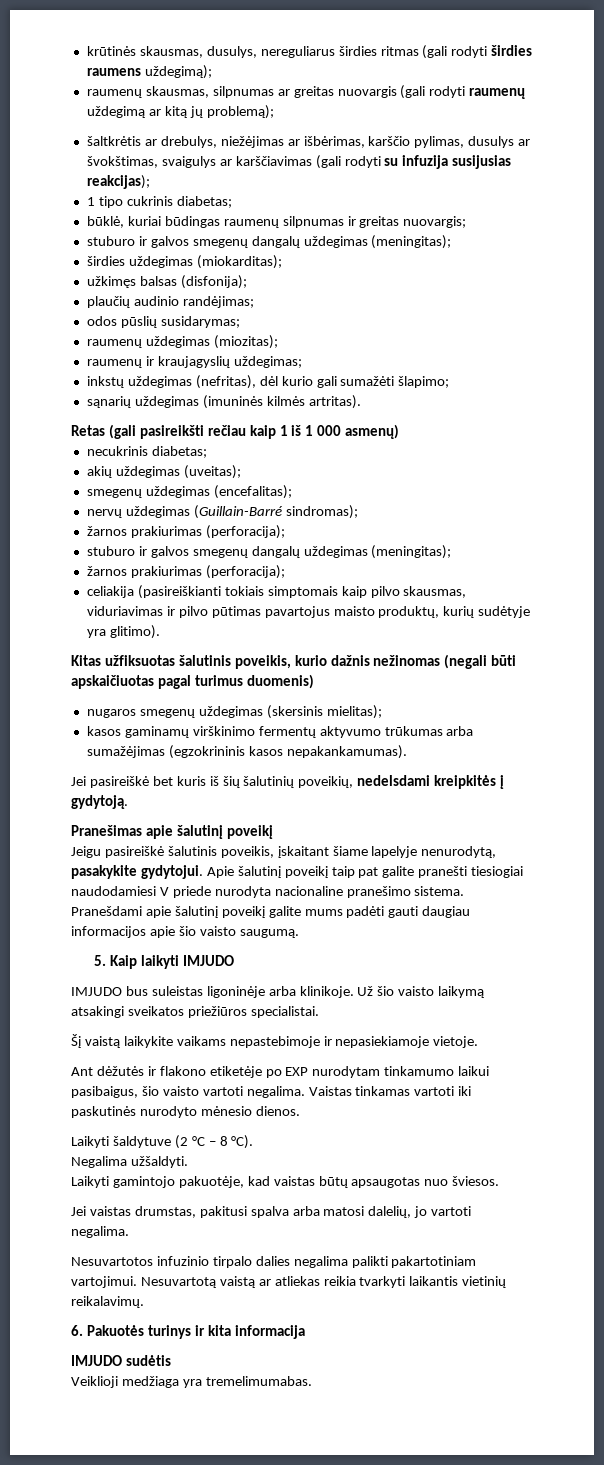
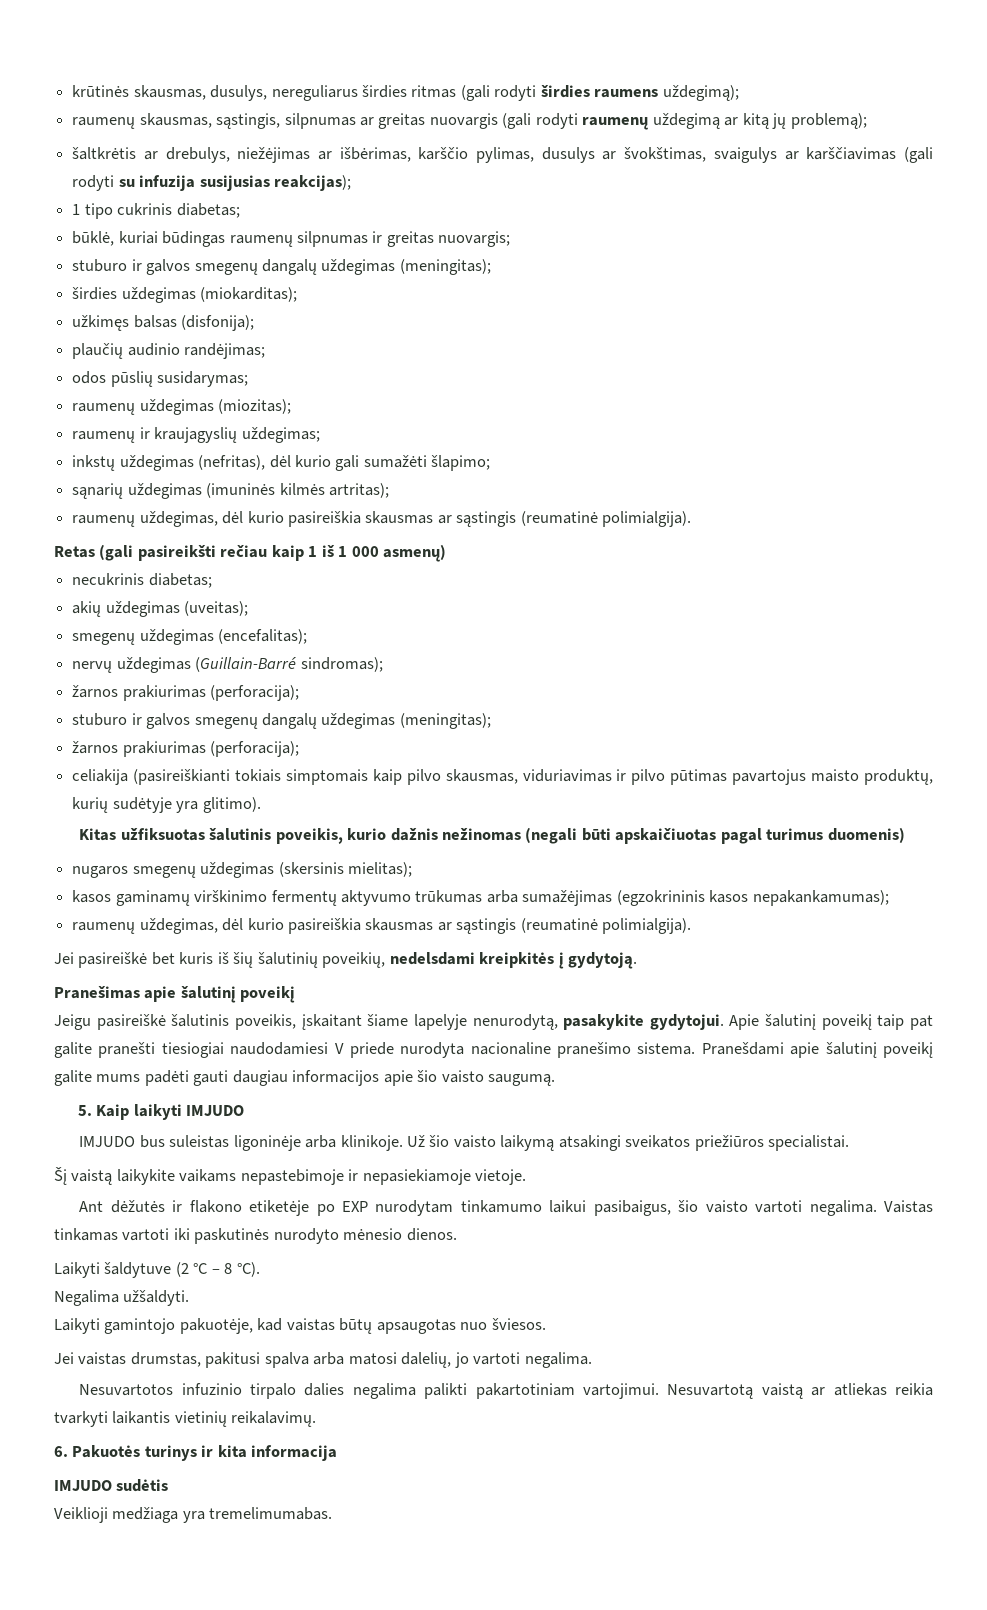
- raumenų skausmas, silpnumas ar greitas nuovargis (gali rodyti raumenų uždegimą ar kitą jų problemą);
+ raumenų skausmas, sąstingis, silpnumas ar greitas nuovargis (gali rodyti raumenų uždegimą ar kitą jų problemą);
- sąnarių uždegimas (imuninės kilmės artritas).
+ sąnarių uždegimas (imuninės kilmės artritas);
+ raumenų uždegimas, dėl kurio pasireiškia skausmas ar sąstingis (reumatinė polimialgija).
- kasos gaminamų virškinimo fermentų aktyvumo trūkumas arba sumažėjimas (egzokrininis kasos nepakankamumas).
+ kasos gaminamų virškinimo fermentų aktyvumo trūkumas arba sumažėjimas (egzokrininis kasos nepakankamumas);
+ raumenų uždegimas, dėl kurio pasireiškia skausmas ar sąstingis (reumatinė polimialgija).

